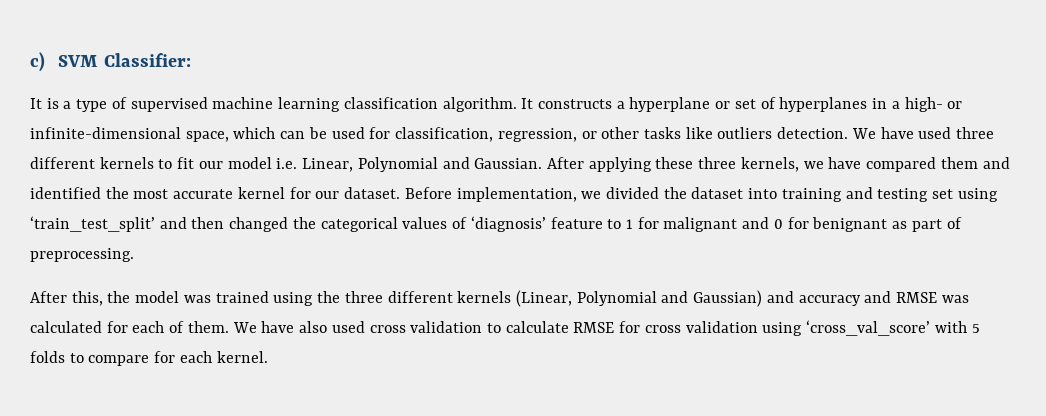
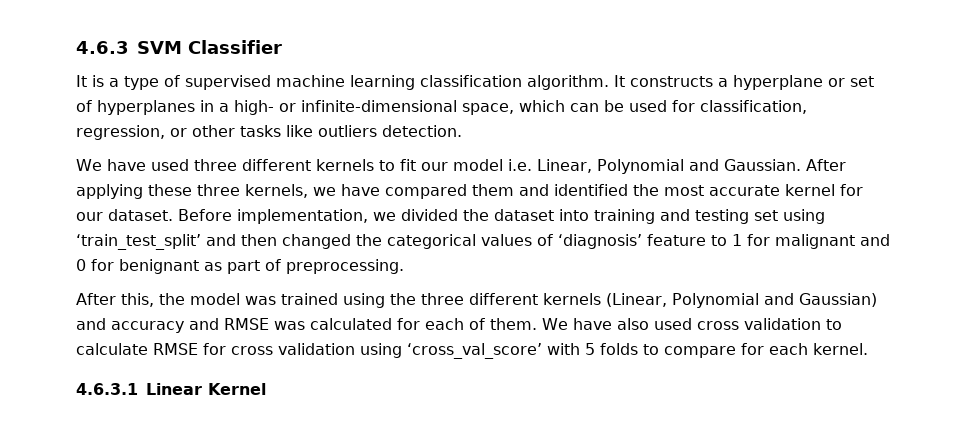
- c) SVM Classifier:
+ 4.6.3 SVM Classifier
- It constructs a hyperplane or set of hyperplanes in a high- or infinite-dimensional space, which can be used for classification, regression, or other tasks like outliers detection. We have used three different kernels to fit our model i.e. Linear, Polynomial and Gaussian.
+ It constructs a hyperplane or set of hyperplanes in a high- or infinite-dimensional space, which can be used for classification, regression, or other tasks like outliers detection.
+ We have used three different kernels to fit our model i.e. Linear, Polynomial and Gaussian.
+ 4.6.3.1 Linear Kernel

